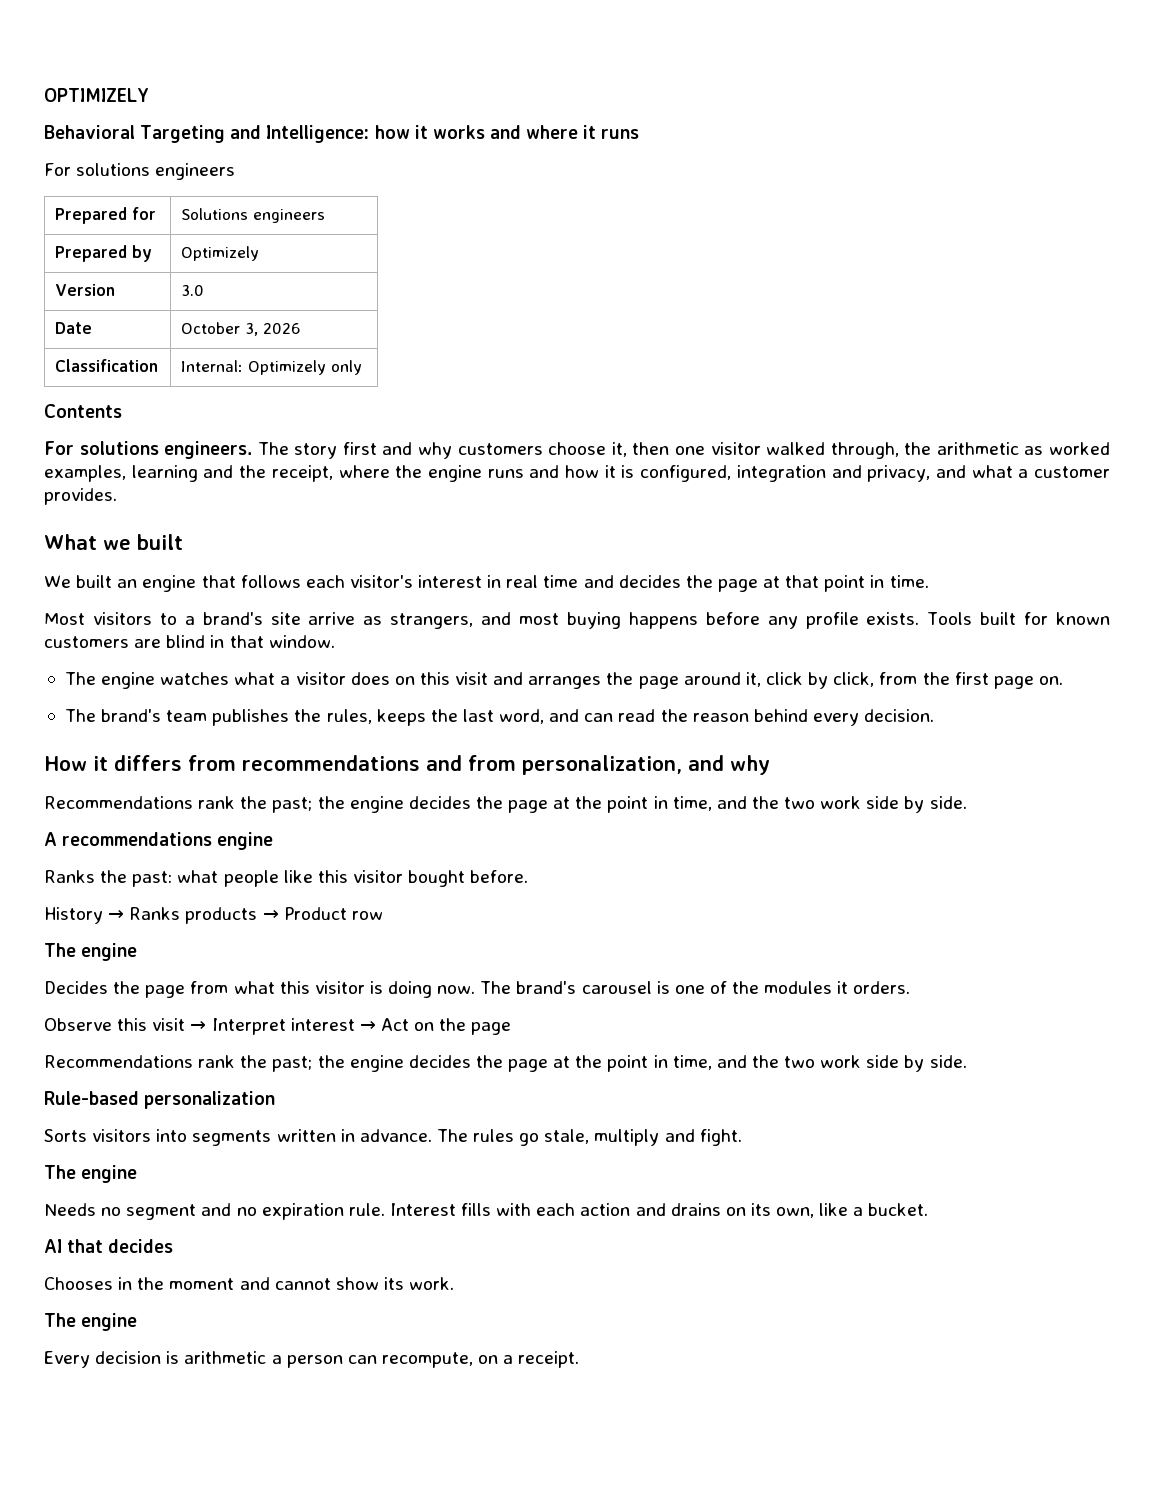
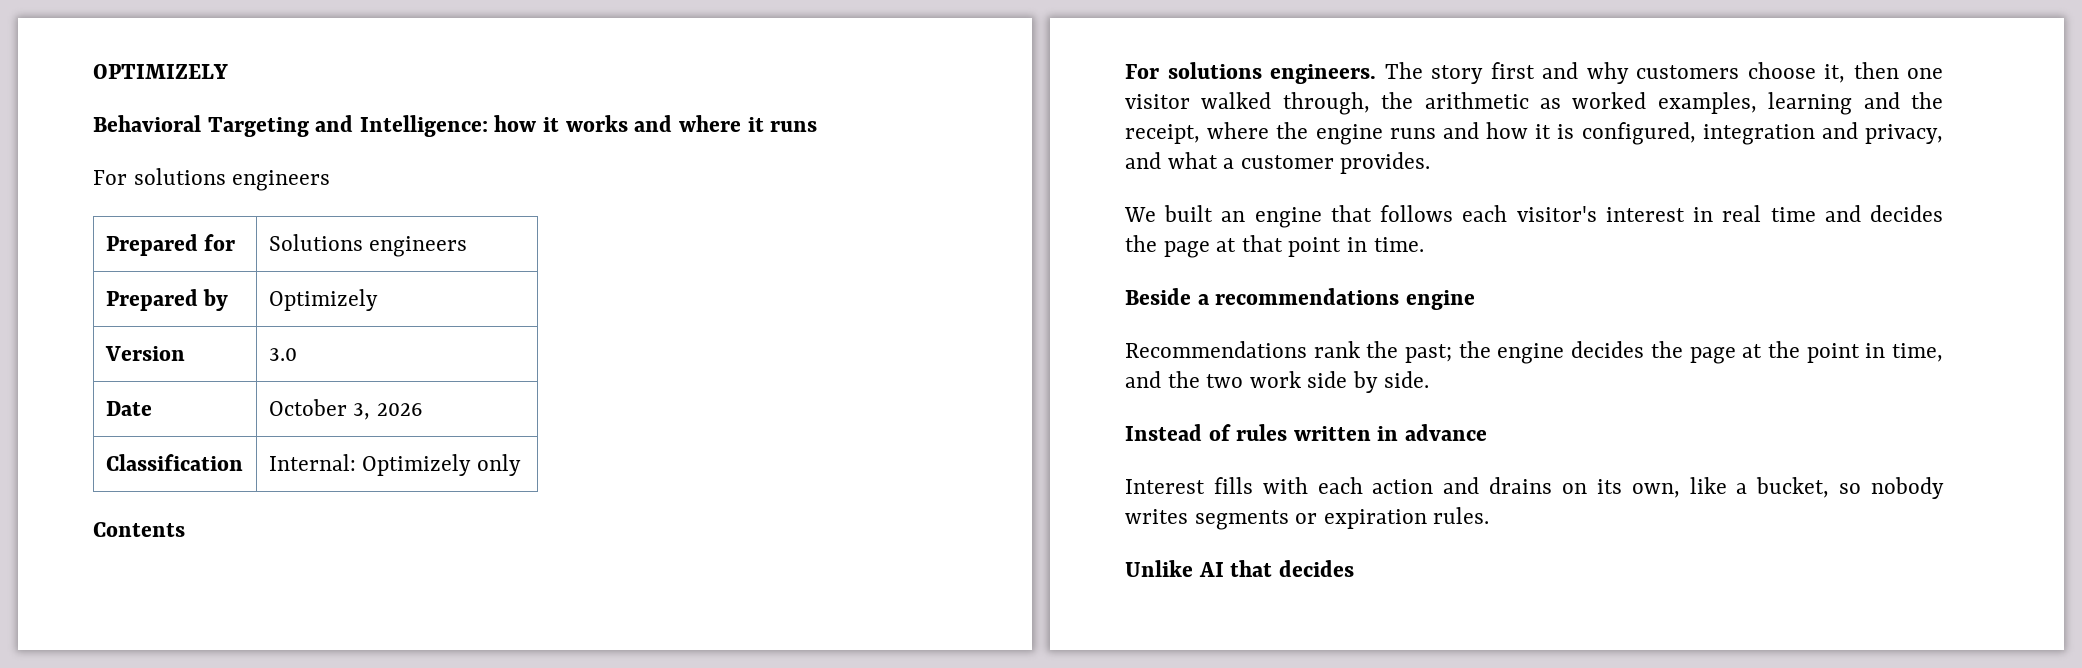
- What we built
- Most visitors to a brand's site arrive as strangers, and most buying happens before any profile exists. Tools built for known customers are blind in that window.
- The engine watches what a visitor does on this visit and arranges the page around it, click by click, from the first page on.
- The brand's team publishes the rules, keeps the last word, and can read the reason behind every decision.
- How it differs from recommendations and from personalization, and why
+ Beside a recommendations engine
- A recommendations engine
- Ranks the past: what people like this visitor bought before.
- History → Ranks products → Product row
- The engine
- Decides the page from what this visitor is doing now. The brand's carousel is one of the modules it orders.
- Observe this visit → Interpret interest → Act on the page
- Recommendations rank the past; the engine decides the page at the point in time, and the two work side by side.
- Rule-based personalization
- Sorts visitors into segments written in advance. The rules go stale, multiply and fight.
- The engine
- Needs no segment and no expiration rule. Interest fills with each action and drains on its own, like a bucket.
- AI that decides
- Chooses in the moment and cannot show its work.
- The engine
- Every decision is arithmetic a person can recompute, on a receipt.
+ Instead of rules written in advance
+ Interest fills with each action and drains on its own, like a bucket, so nobody writes segments or expiration rules.
+ Unlike AI that decides

